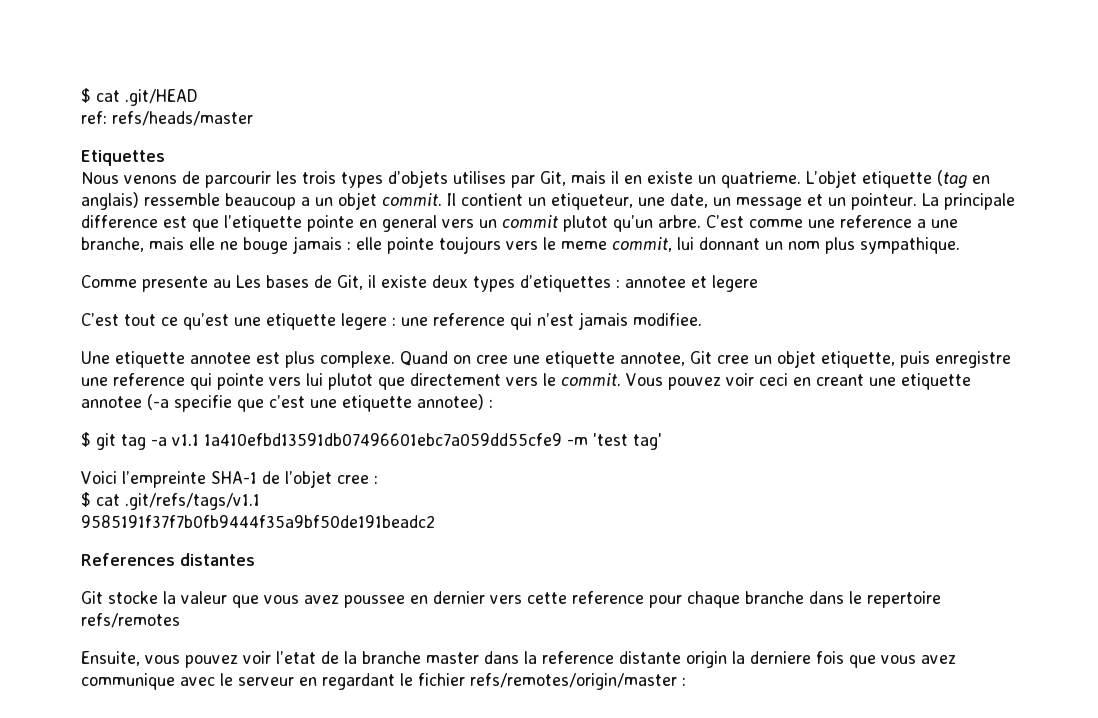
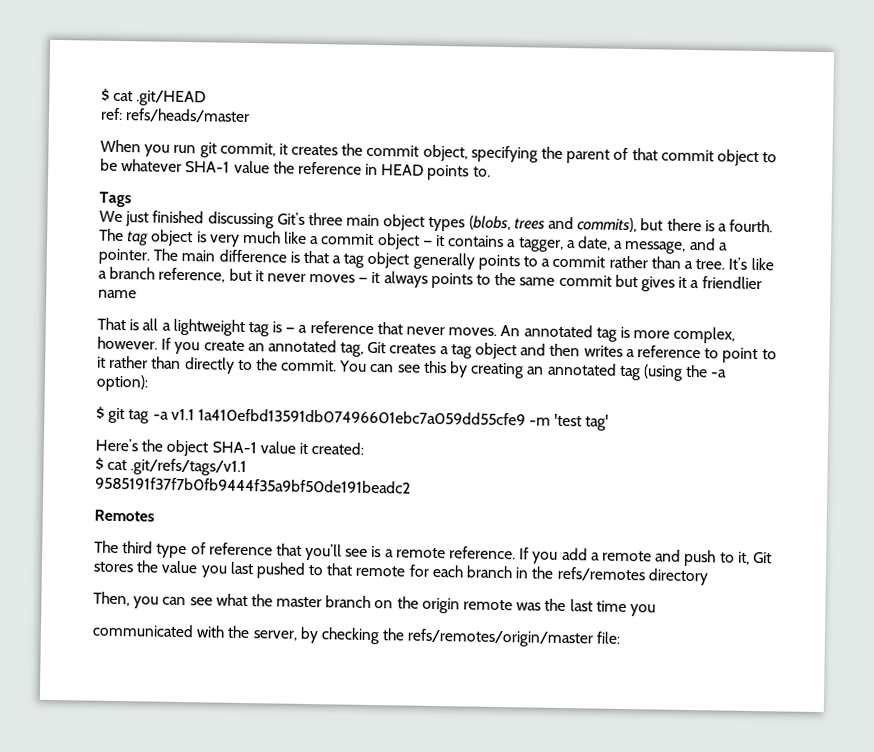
- Etiquettes
- Nous venons de parcourir les trois types d’objets utilises par Git, mais il en existe un quatrieme. L’objet etiquette (tag en anglais) ressemble beaucoup a un objet commit. Il contient un etiqueteur, une date, un message et un pointeur. La principale difference est que l’etiquette pointe en general vers un commit plutot qu’un arbre. C’est comme une reference a une branche, mais elle ne bouge jamais : elle pointe toujours vers le meme commit, lui donnant un nom plus sympathique.
- Comme presente au Les bases de Git, il existe deux types d’etiquettes : annotee et legere
- C’est tout ce qu’est une etiquette legere : une reference qui n’est jamais modifiee.
- Une etiquette annotee est plus complexe. Quand on cree une etiquette annotee, Git cree un objet etiquette, puis enregistre une reference qui pointe vers lui plutot que directement vers le commit. Vous pouvez voir ceci en creant une etiquette annotee (-a specifie que c’est une etiquette annotee) :
+ When you run git commit, it creates the commit object, specifying the parent of that commit object to be whatever SHA-1 value the reference in HEAD points to.
+ Tags
+ We just finished discussing Git’s three main object types (blobs, trees and commits), but there is a fourth. The tag object is very much like a commit object — it contains a tagger, a date, a message, and a pointer. The main difference is that a tag object generally points to a commit rather than a tree. It’s like a branch reference, but it never moves — it always points to the same commit but gives it a friendlier name
+ That is all a lightweight tag is — a reference that never moves. An annotated tag is more complex, however. If you create an annotated tag, Git creates a tag object and then writes a reference to point to it rather than directly to the commit. You can see this by creating an annotated tag (using the -a option):
- Voici l’empreinte SHA-1 de l’objet cree :
+ Here’s the object SHA-1 value it created:
  $ cat .git/refs/tags/v1.1
  9585191f37f7b0fb9444f35a9bf50de191beadc2
- References distantes
- Git stocke la valeur que vous avez poussee en dernier vers cette reference pour chaque branche dans le repertoire refs/remotes
- Ensuite, vous pouvez voir l’etat de la branche master dans la reference distante origin la derniere fois que vous avez communique avec le serveur en regardant le fichier refs/remotes/origin/master :
+ Remotes
+ The third type of reference that you’ll see is a remote reference. If you add a remote and push to it, Git stores the value you last pushed to that remote for each branch in the refs/remotes directory
+ Then, you can see what the master branch on the origin remote was the last time you
+ communicated with the server, by checking the refs/remotes/origin/master file:

